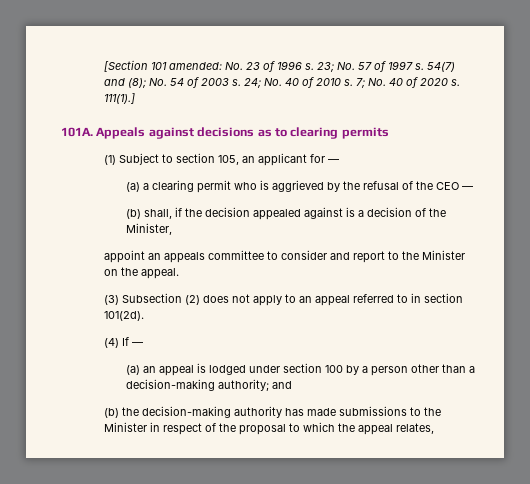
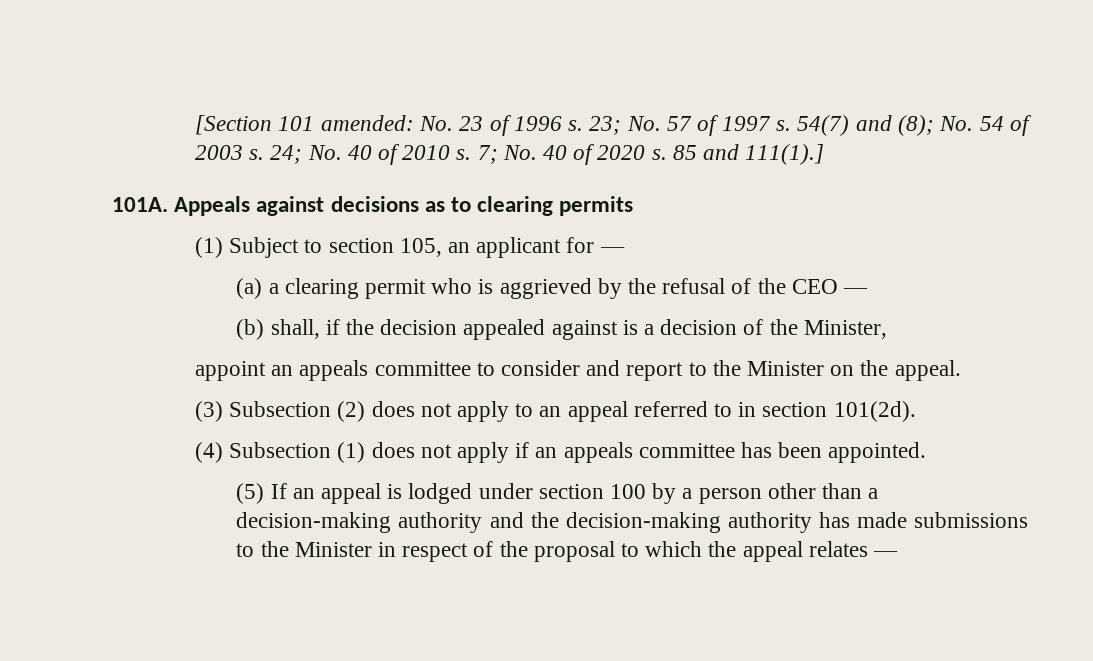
- 111(1).]
+ 85 and 111(1).]
- (4) If —
- (a) an appeal is lodged under section 100 by a person other than a decision-making authority; and
- (b) the decision-making authority has made submissions to the Minister in respect of the proposal to which the appeal relates,
+ (4) Subsection (1) does not apply if an appeals committee has been appointed.
+ (5) If an appeal is lodged under section 100 by a person other than a decision-making authority and the decision-making authority has made submissions to the Minister in respect of the proposal to which the appeal relates —

